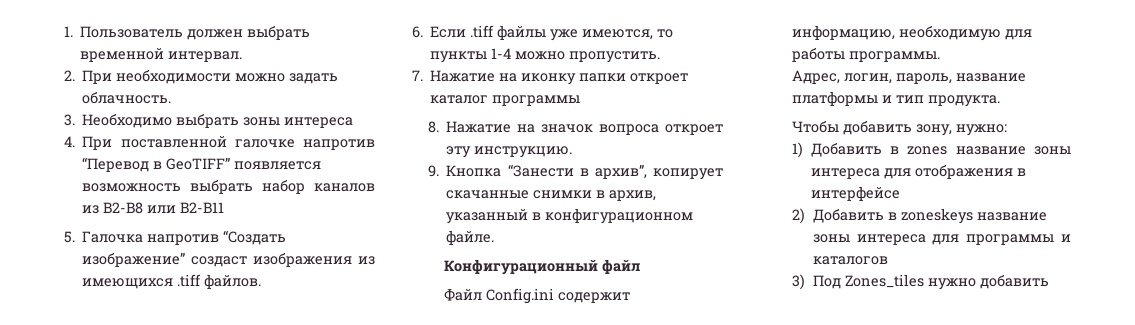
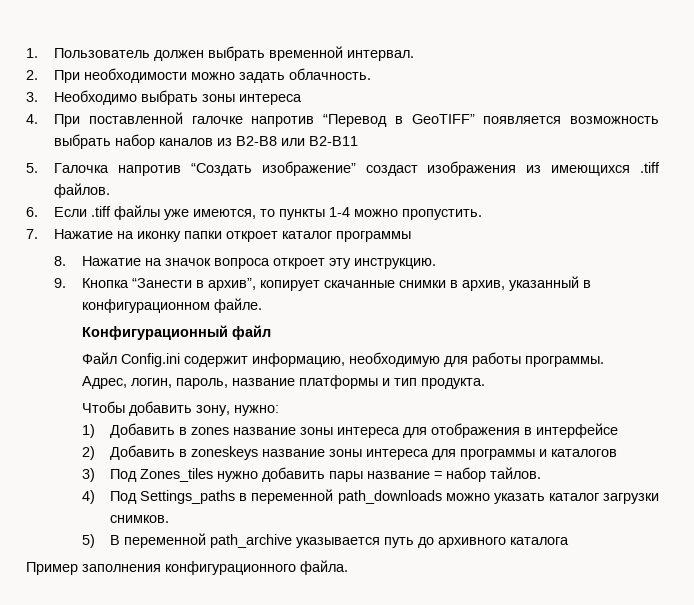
- 3) Под Zones_tiles нужно добавить
+ 3) Под Zones_tiles нужно добавить пары название = набор тайлов.
+ 4) Под Settings_paths в переменной path_downloads можно указать каталог загрузки снимков.
+ 5) В переменной path_archive указывается путь до архивного каталога
+ Пример заполнения конфигурационного файла.

